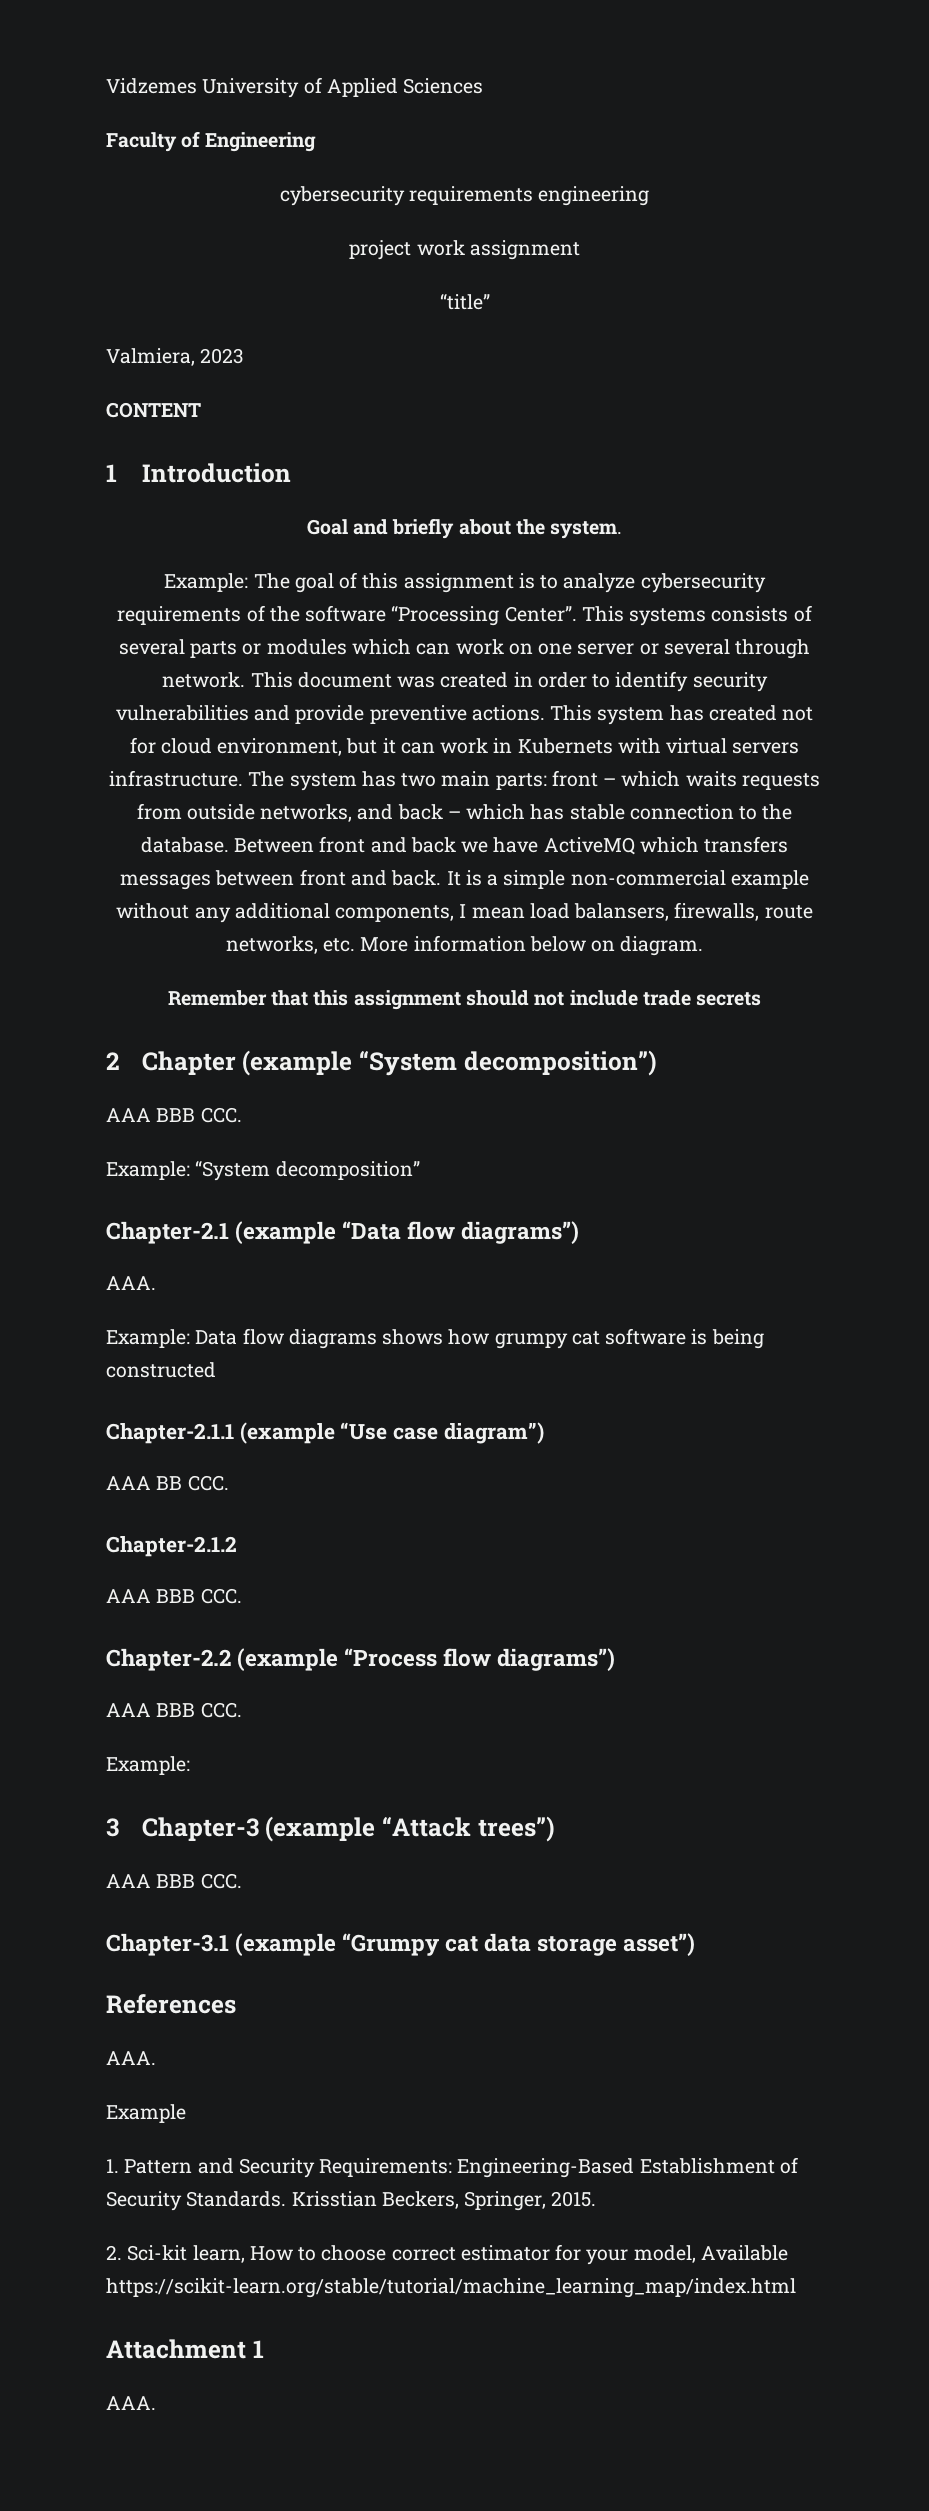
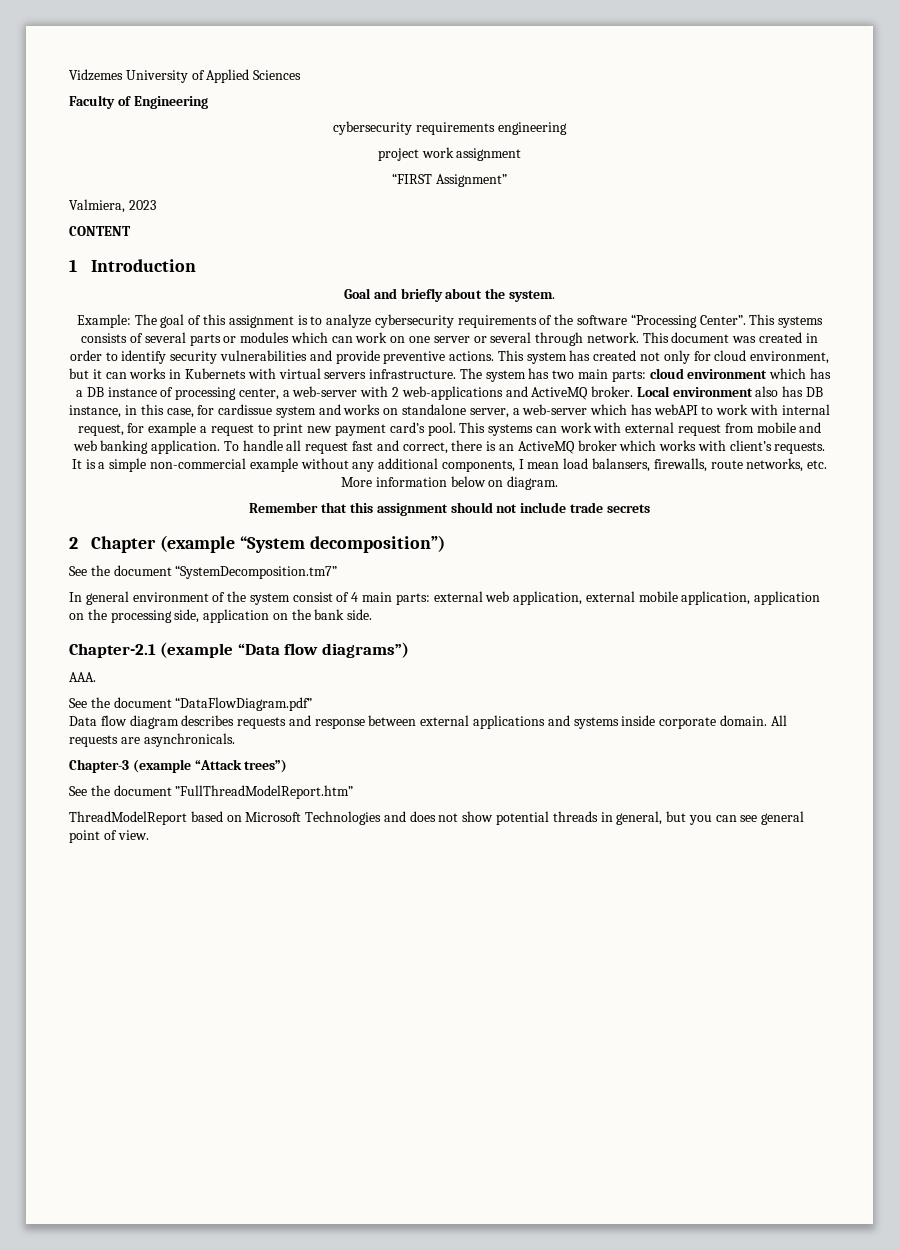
- “title”
+ “FIRST Assignment”
- This system has created not for cloud environment, but it can work in Kubernets with virtual servers infrastructure.
+ This system has created not only for cloud environment, but it can works in Kubernets with virtual servers infrastructure.
- The system has two main parts: front – which waits requests from outside networks, and back – which has stable connection to the database. Between front and back we have ActiveMQ which transfers messages between front and back.
+ The system has two main parts: cloud environment which has a DB instance of processing center, a web-server with 2 web-applications and ActiveMQ broker. Local environment also has DB instance, in this case, for cardissue system and works on standalone server, a web-server which has webAPI to work with internal request, for example a request to print new payment card’s pool. This systems can work with external request from mobile and web banking application. To handle all request fast and correct, there is an ActiveMQ broker which works with client’s requests.
  2 Chapter (example “System decomposition”)
- AAA BBB CCC.
- Example: “System decomposition”
+ See the document “SystemDecomposition.tm7”
+ In general environment of the system consist of 4 main parts: external web application, external mobile application, application on the processing side, application on the bank side.
- Example: Data flow diagrams shows how grumpy cat software is being constructed
- Chapter-2.1.1 (example “Use case diagram”)
- AAA BB CCC.
- Chapter-2.1.2
- AAA BBB CCC.
- Chapter-2.2 (example “Process flow diagrams”)
- AAA BBB CCC.
- Example:
- 3 Chapter-3 (example “Attack trees”)
- AAA BBB CCC.
- Chapter-3.1 (example “Grumpy cat data storage asset”)
- References
- AAA.
- Example
- 1. Pattern and Security Requirements: Engineering-Based Establishment of Security Standards. Krisstian Beckers, Springer, 2015.
- 2. Sci-kit learn, How to choose correct estimator for your model, Available https://scikit-learn.org/stable/tutorial/machine_learning_map/index.html
- Attachment 1
- AAA.
+ See the document “DataFlowDiagram.pdf”
+ Data flow diagram describes requests and response between external applications and systems inside corporate domain. All requests are asynchronicals.
+ Chapter-3 (example “Attack trees”)
+ See the document ”FullThreadModelReport.htm”
+ ThreadModelReport based on Microsoft Technologies and does not show potential threads in general, but you can see general point of view.

